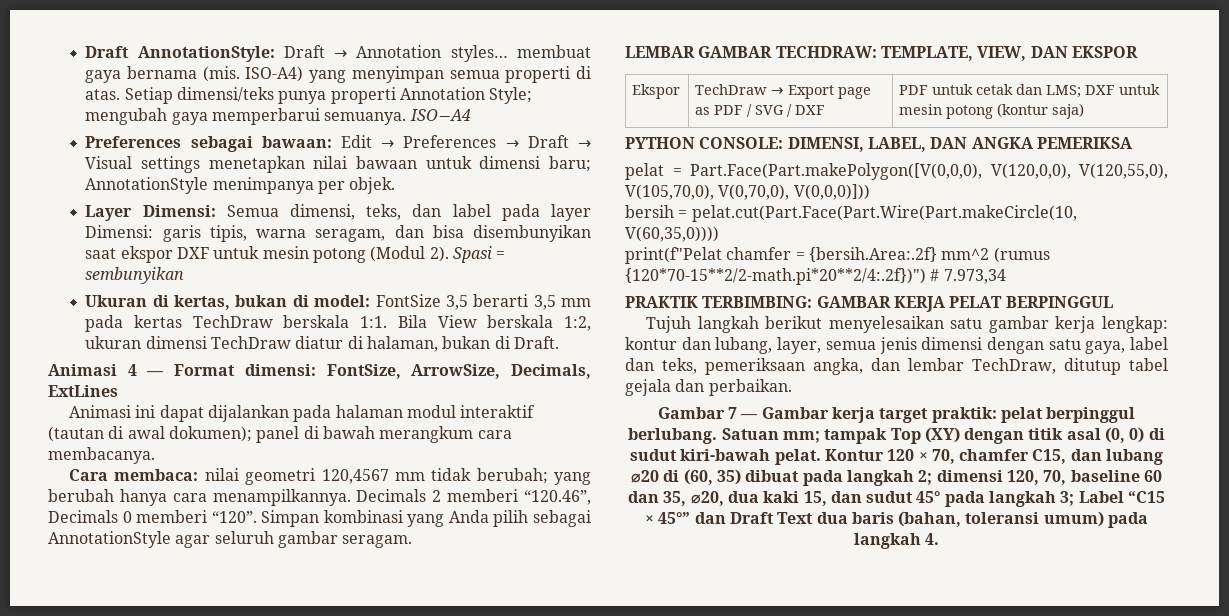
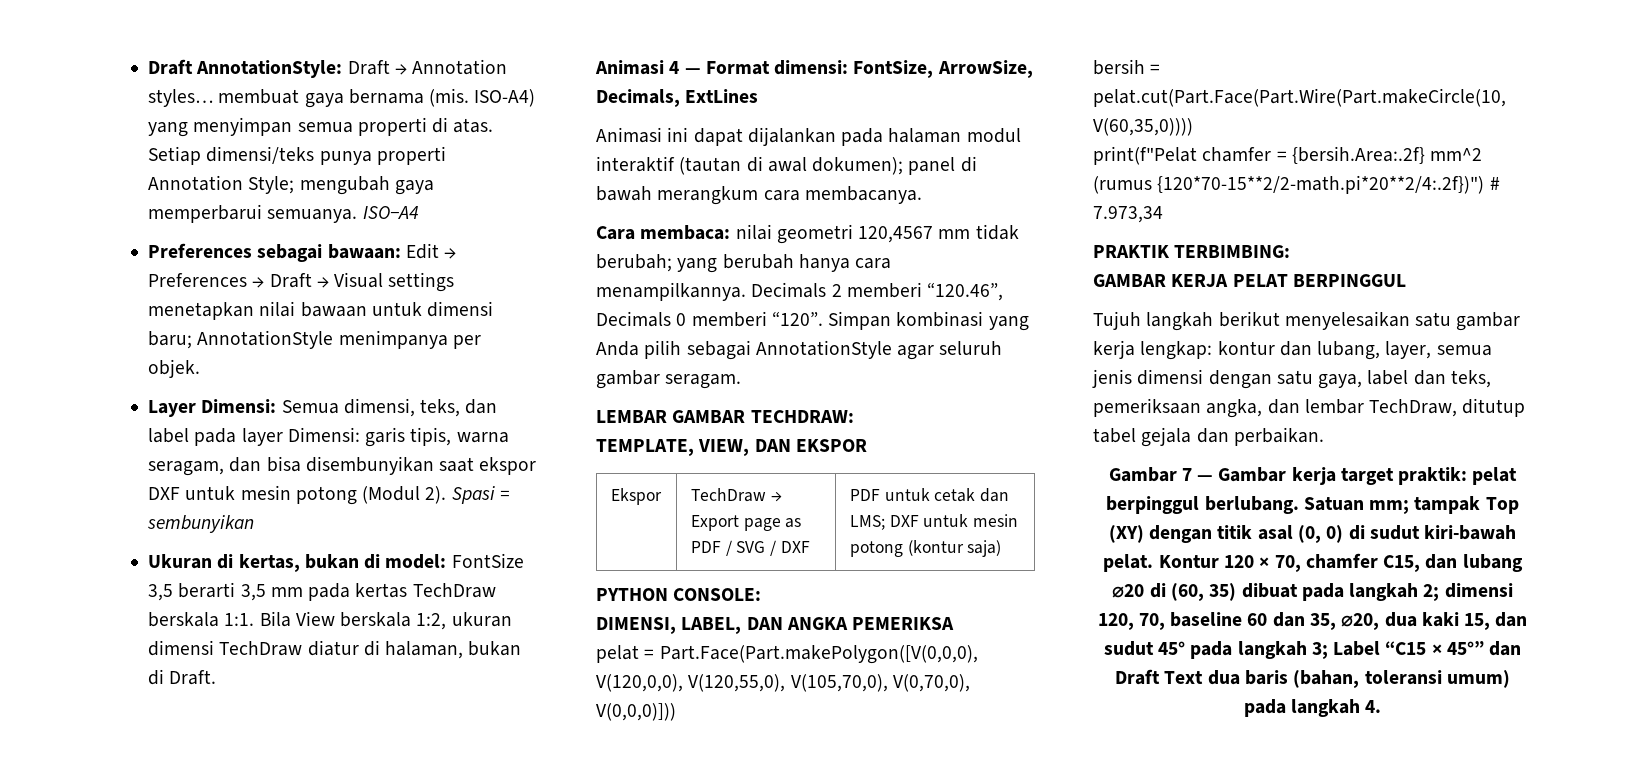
- LEMBAR GAMBAR TECHDRAW: TEMPLATE, VIEW, DAN EKSPOR
+ LEMBAR GAMBAR TECHDRAW:
+ TEMPLATE, VIEW, DAN EKSPOR
- PYTHON CONSOLE: DIMENSI, LABEL, DAN ANGKA PEMERIKSA
+ PYTHON CONSOLE:
+ DIMENSI, LABEL, DAN ANGKA PEMERIKSA
- PRAKTIK TERBIMBING: GAMBAR KERJA PELAT BERPINGGUL
+ PRAKTIK TERBIMBING:
+ GAMBAR KERJA PELAT BERPINGGUL

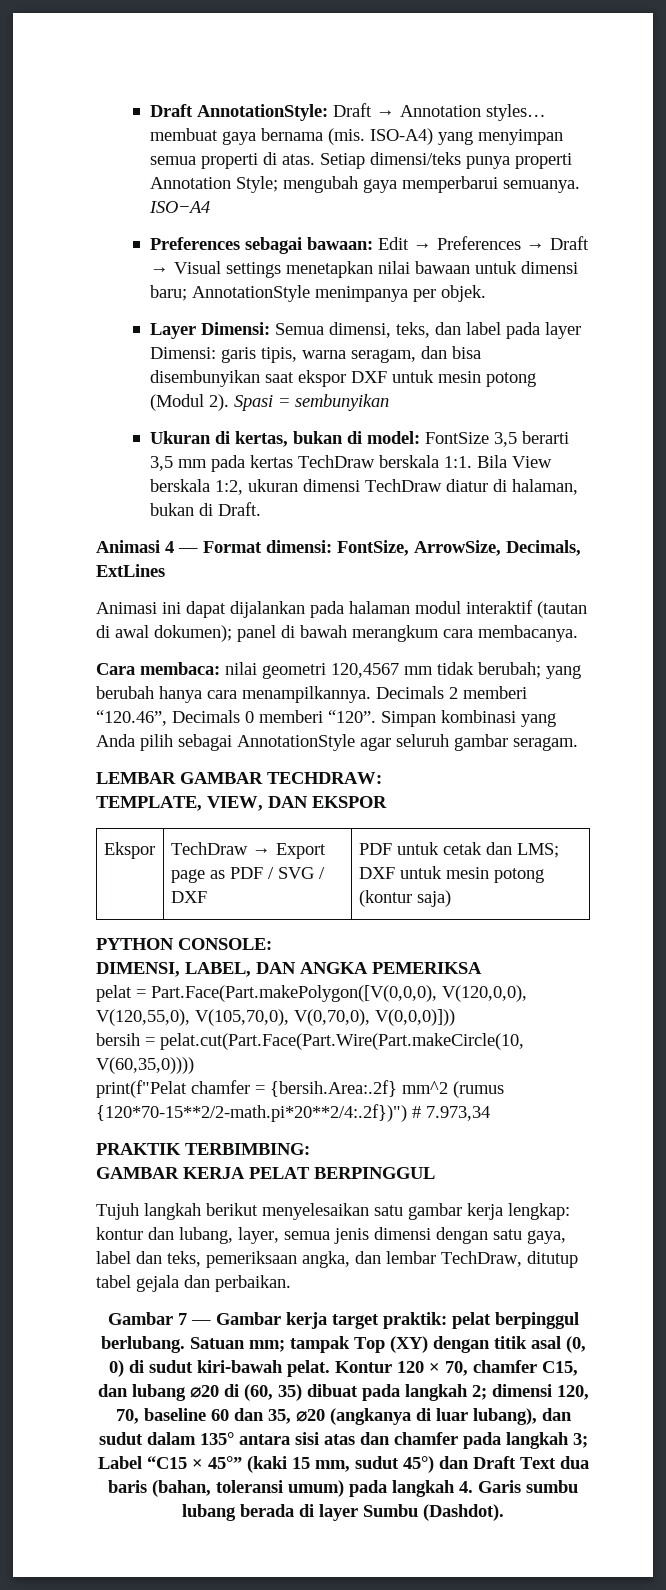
- Kontur 120 × 70, chamfer C15, dan lubang ⌀20 di (60, 35) dibuat pada langkah 2; dimensi 120, 70, baseline 60 dan 35, ⌀20, dua kaki 15, dan sudut 45° pada langkah 3; Label “C15 × 45°” dan Draft Text dua baris (bahan, toleransi umum) pada langkah 4.
+ Kontur 120 × 70, chamfer C15, dan lubang ⌀20 di (60, 35) dibuat pada langkah 2; dimensi 120, 70, baseline 60 dan 35, ⌀20 (angkanya di luar lubang), dan sudut dalam 135° antara sisi atas dan chamfer pada langkah 3; Label “C15 × 45°” (kaki 15 mm, sudut 45°) dan Draft Text dua baris (bahan, toleransi umum) pada langkah 4. Garis sumbu lubang berada di layer Sumbu (Dashdot).

